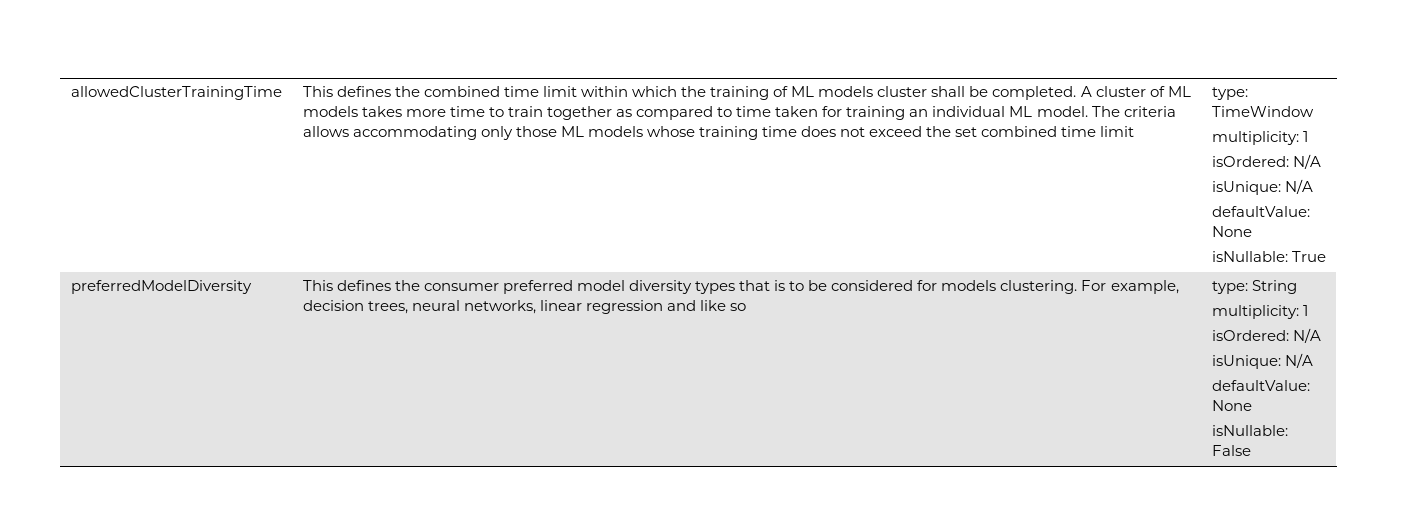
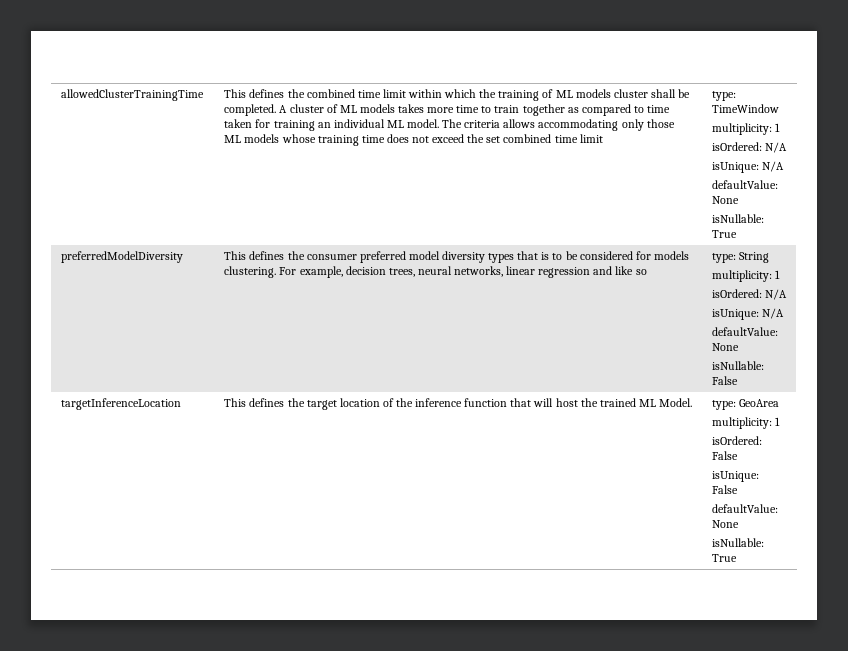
+ targetInferenceLocation | This defines the target location of the inference function that will host the trained ML Model. | type: GeoArea
+ multiplicity: 1
+ isOrdered: False
+ isUnique: False
+ defaultValue: None
+ isNullable: True

